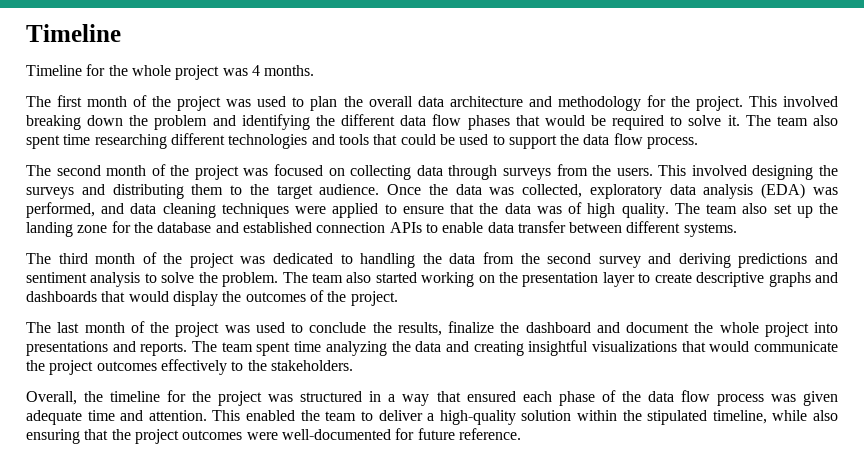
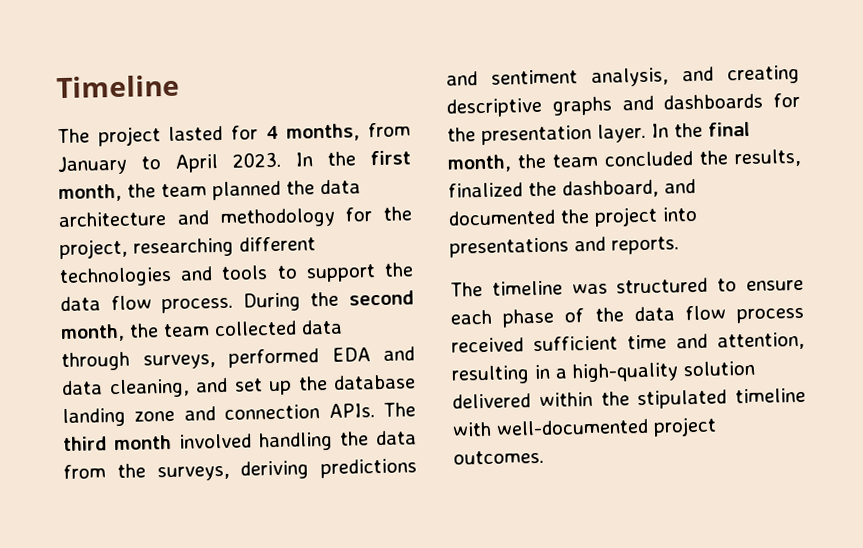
- Timeline for the whole project was 4 months.
- The first month of the project was used to plan the overall data architecture and methodology for the project. This involved breaking down the problem and identifying the different data flow phases that would be required to solve it. The team also spent time researching different technologies and tools that could be used to support the data flow process.
- The second month of the project was focused on collecting data through surveys from the users. This involved designing the surveys and distributing them to the target audience. Once the data was collected, exploratory data analysis (EDA) was performed, and data cleaning techniques were applied to ensure that the data was of high quality. The team also set up the landing zone for the database and established connection APIs to enable data transfer between different systems.
- The third month of the project was dedicated to handling the data from the second survey and deriving predictions and sentiment analysis to solve the problem. The team also started working on the presentation layer to create descriptive graphs and dashboards that would display the outcomes of the project.
- The last month of the project was used to conclude the results, finalize the dashboard and document the whole project into presentations and reports. The team spent time analyzing the data and creating insightful visualizations that would communicate the project outcomes effectively to the stakeholders.
- Overall, the timeline for the project was structured in a way that ensured each phase of the data flow process was given adequate time and attention. This enabled the team to deliver a high-quality solution within the stipulated timeline, while also ensuring that the project outcomes were well-documented for future reference.
+ The project lasted for 4 months, from January to April 2023. In the first month, the team planned the data architecture and methodology for the project, researching different technologies and tools to support the data flow process. During the second month, the team collected data through surveys, performed EDA and data cleaning, and set up the database landing zone and connection APIs. The third month involved handling the data from the surveys, deriving predictions and sentiment analysis, and creating descriptive graphs and dashboards for the presentation layer. In the final month, the team concluded the results, finalized the dashboard, and documented the project into presentations and reports.
+ The timeline was structured to ensure each phase of the data flow process received sufficient time and attention, resulting in a high-quality solution delivered within the stipulated timeline with well-documented project outcomes.

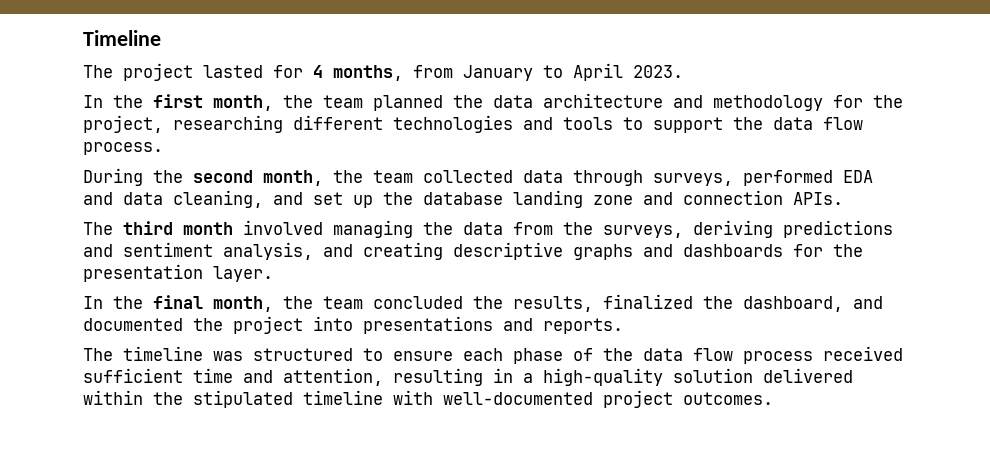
- The project lasted for 4 months, from January to April 2023. In the first month, the team planned the data architecture and methodology for the project, researching different technologies and tools to support the data flow process. During the second month, the team collected data through surveys, performed EDA and data cleaning, and set up the database landing zone and connection APIs. The third month involved handling the data from the surveys, deriving predictions and sentiment analysis, and creating descriptive graphs and dashboards for the presentation layer. In the final month, the team concluded the results, finalized the dashboard, and documented the project into presentations and reports.
+ The project lasted for 4 months, from January to April 2023.
+ In the first month, the team planned the data architecture and methodology for the project, researching different technologies and tools to support the data flow process.
+ During the second month, the team collected data through surveys, performed EDA and data cleaning, and set up the database landing zone and connection APIs.
+ The third month involved managing the data from the surveys, deriving predictions and sentiment analysis, and creating descriptive graphs and dashboards for the presentation layer.
+ In the final month, the team concluded the results, finalized the dashboard, and documented the project into presentations and reports.

